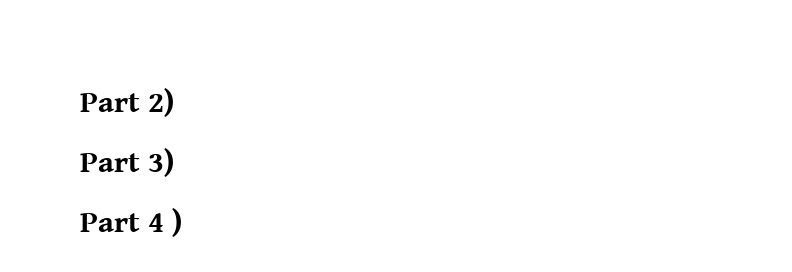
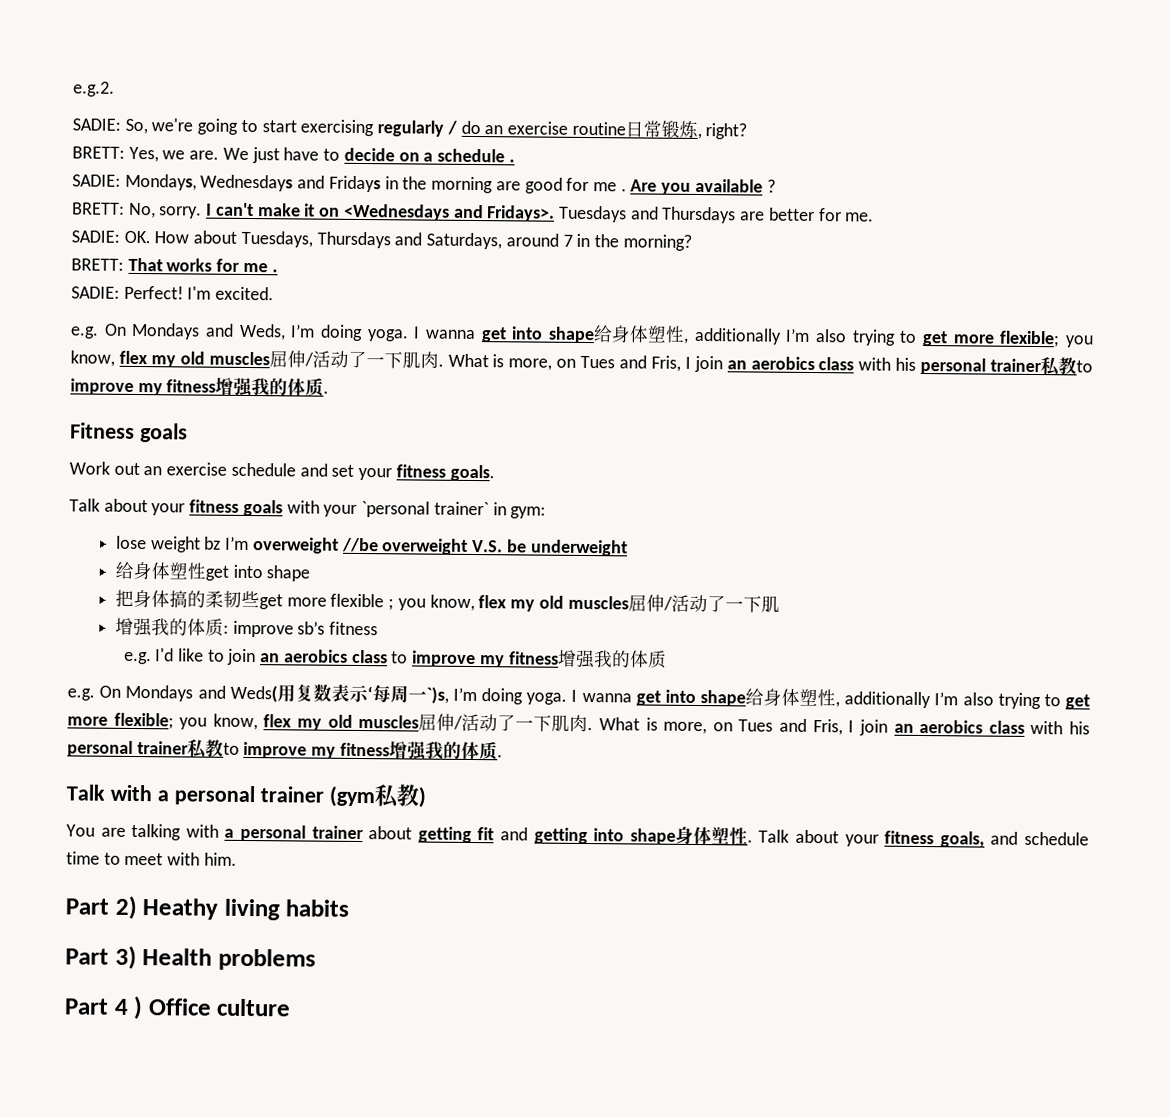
+ e.g.2.
+ SADIE: So, we're going to start exercising regularly / do an exercise routine日常锻炼, right?
+ BRETT: Yes, we are. We just have to decide on a schedule .
+ SADIE: Mondays, Wednesdays and Fridays in the morning are good for me . Are you available ?
+ BRETT: No, sorry. I can't make it on <Wednesdays and Fridays>. Tuesdays and Thursdays are better for me.
+ SADIE: OK. How about Tuesdays, Thursdays and Saturdays, around 7 in the morning?
+ BRETT: That works for me .
+ SADIE: Perfect! I'm excited.
+ e.g. On Mondays and Weds, I’m doing yoga. I wanna get into shape给身体塑性, additionally I’m also trying to get more flexible; you know, flex my old muscles屈伸/活动了一下肌肉. What is more, on Tues and Fris, I join an aerobics class with his personal trainer私教to improve my fitness增强我的体质.
+ Fitness goals
+ Work out an exercise schedule and set your fitness goals.
+ Talk about your fitness goals with your `personal trainer` in gym:
+ lose weight bz I’m overweight //be overweight V.S. be underweight
+ 给身体塑性get into shape
+ 把身体搞的柔韧些get more flexible ; you know, flex my old muscles屈伸/活动了一下肌
+ 增强我的体质: improve sb’s fitness
+ e.g. I'd like to join an aerobics class to improve my fitness增强我的体质
+ e.g. On Mondays and Weds(用复数表示‘每周一`)s, I’m doing yoga. I wanna get into shape给身体塑性, additionally I’m also trying to get more flexible; you know, flex my old muscles屈伸/活动了一下肌肉. What is more, on Tues and Fris, I join an aerobics class with his personal trainer私教to improve my fitness增强我的体质.
+ Talk with a personal trainer (gym私教)
+ You are talking with a personal trainer about getting fit and getting into shape身体塑性. Talk about your fitness goals, and schedule time to meet with him.
- Part 2)
+ Part 2) Heathy living habits
- Part 3)
+ Part 3) Health problems
- Part 4 )
+ Part 4 ) Office culture

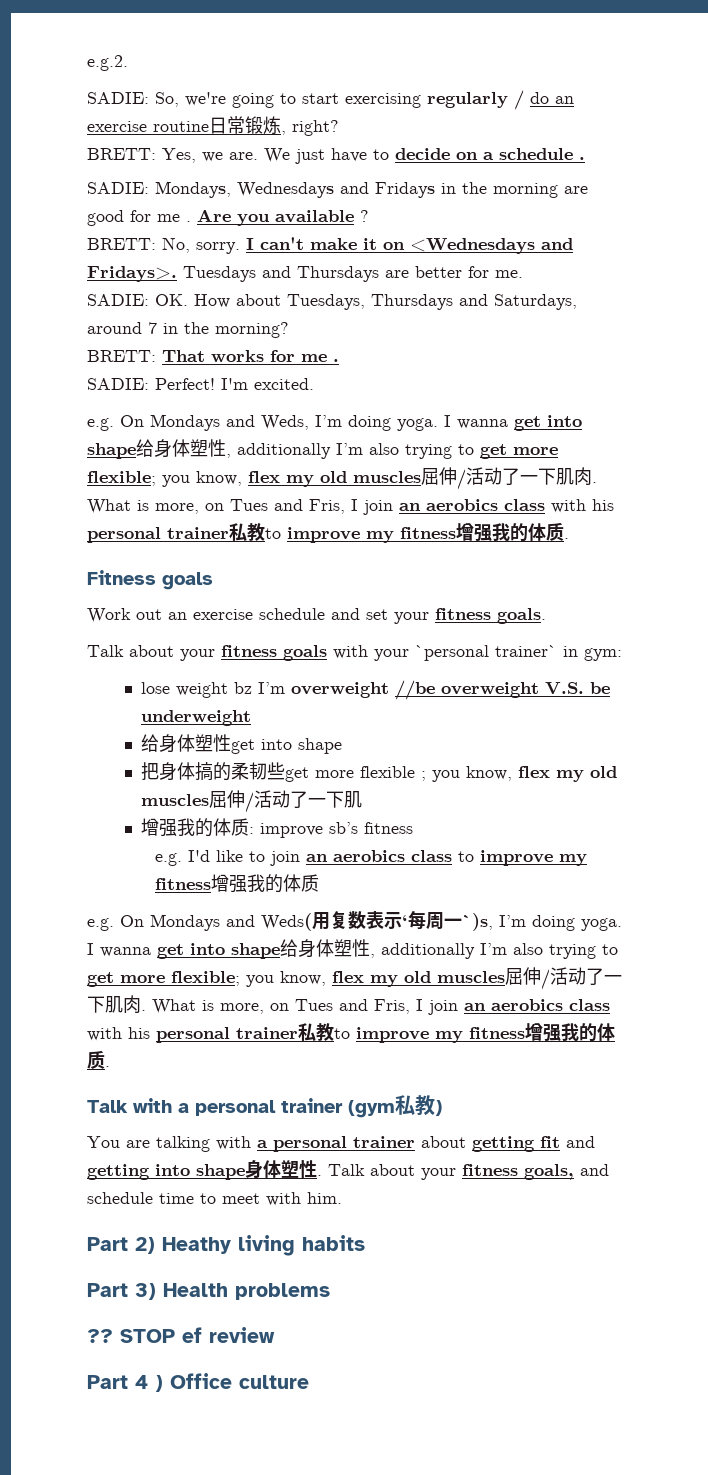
+ ?? STOP ef review

